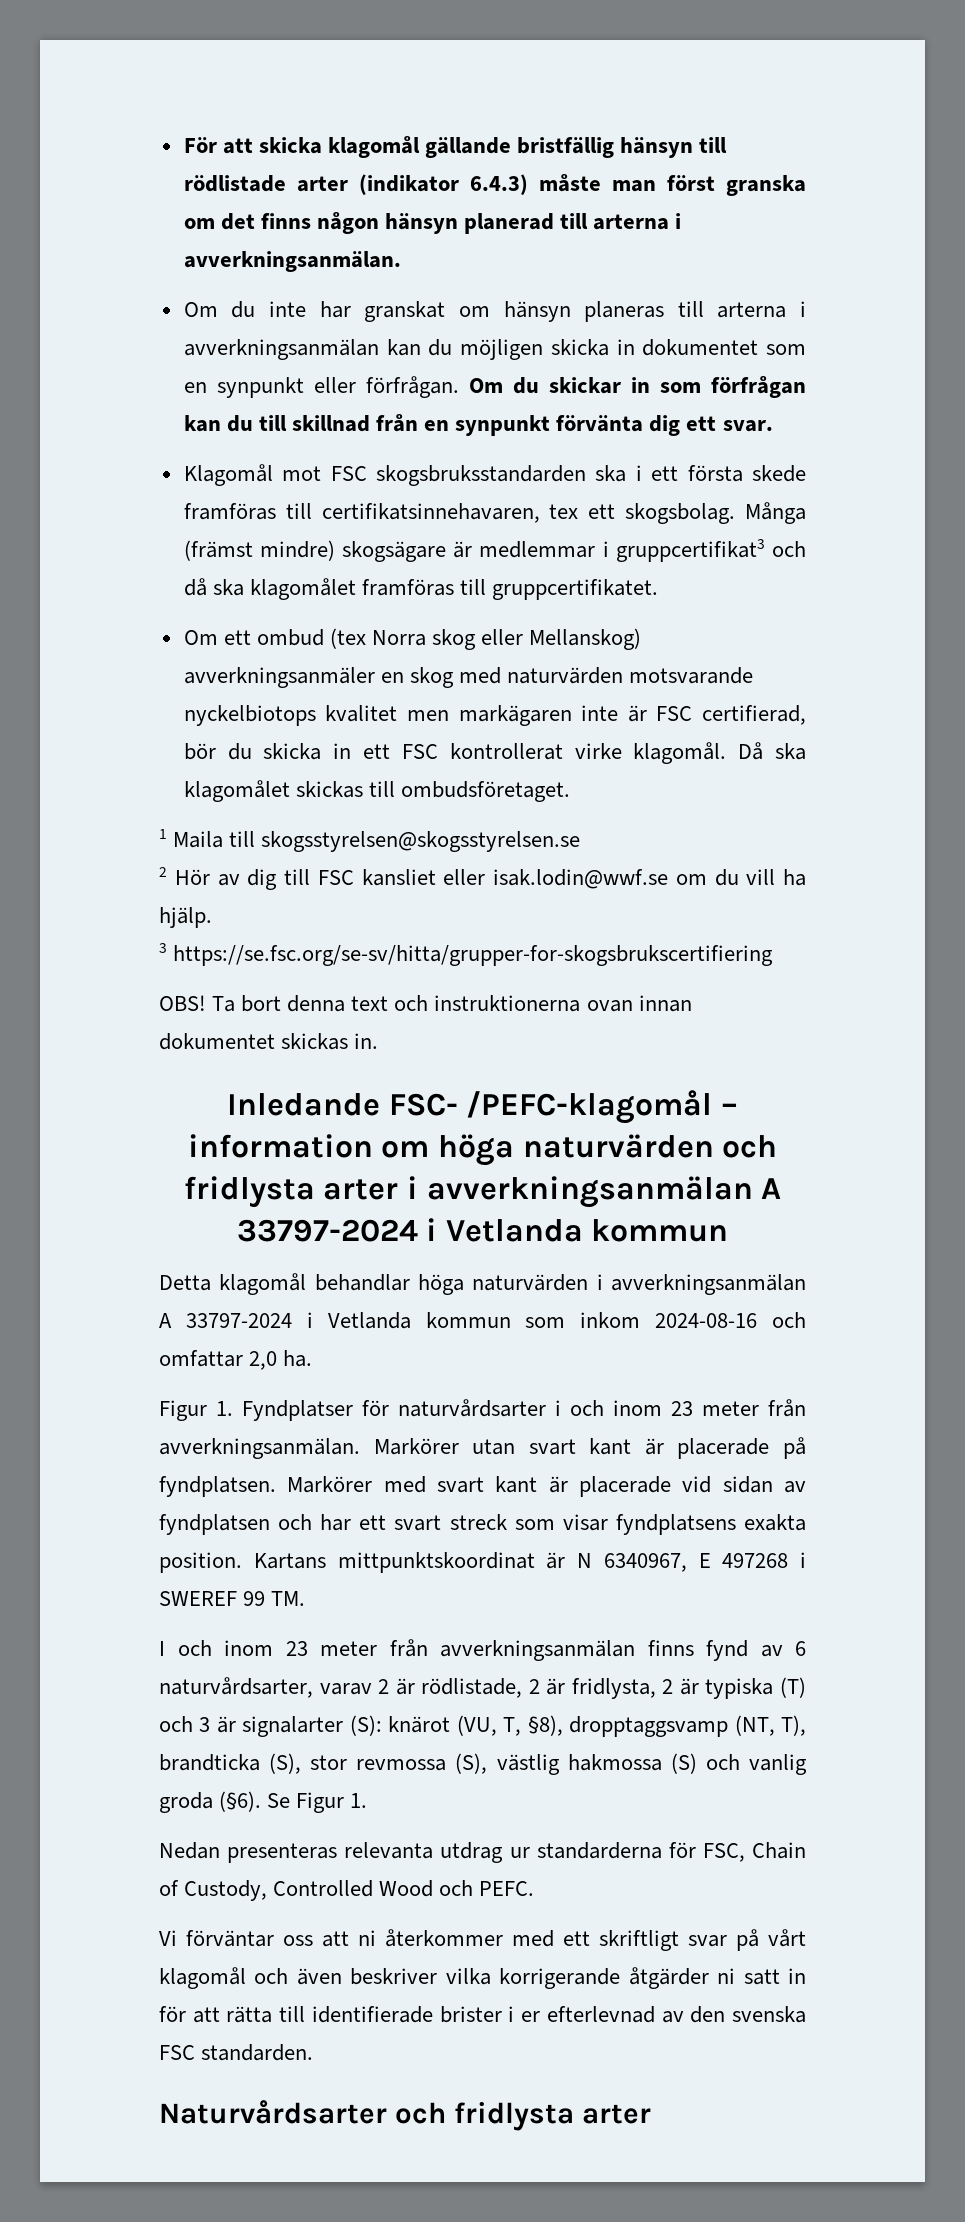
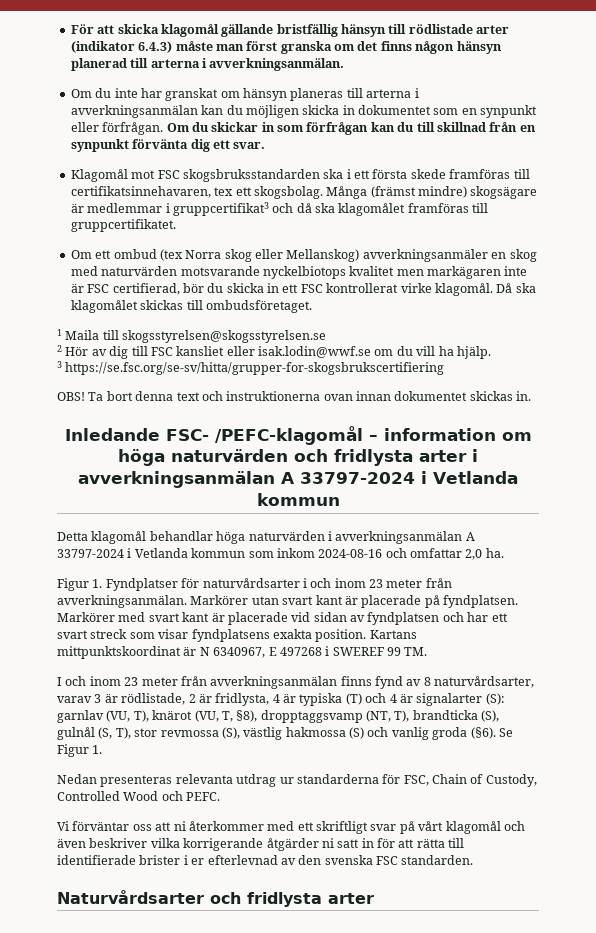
- I och inom 23 meter från avverkningsanmälan finns fynd av 6 naturvårdsarter, varav 2 är rödlistade, 2 är fridlysta, 2 är typiska (T) och 3 är signalarter (S): knärot (VU, T, §8), dropptaggsvamp (NT, T), brandticka (S), stor revmossa (S), västlig hakmossa (S) och vanlig groda (§6).
+ I och inom 23 meter från avverkningsanmälan finns fynd av 8 naturvårdsarter, varav 3 är rödlistade, 2 är fridlysta, 4 är typiska (T) och 4 är signalarter (S): garnlav (VU, T), knärot (VU, T, §8), dropptaggsvamp (NT, T), brandticka (S), gulnål (S, T), stor revmossa (S), västlig hakmossa (S) och vanlig groda (§6).

